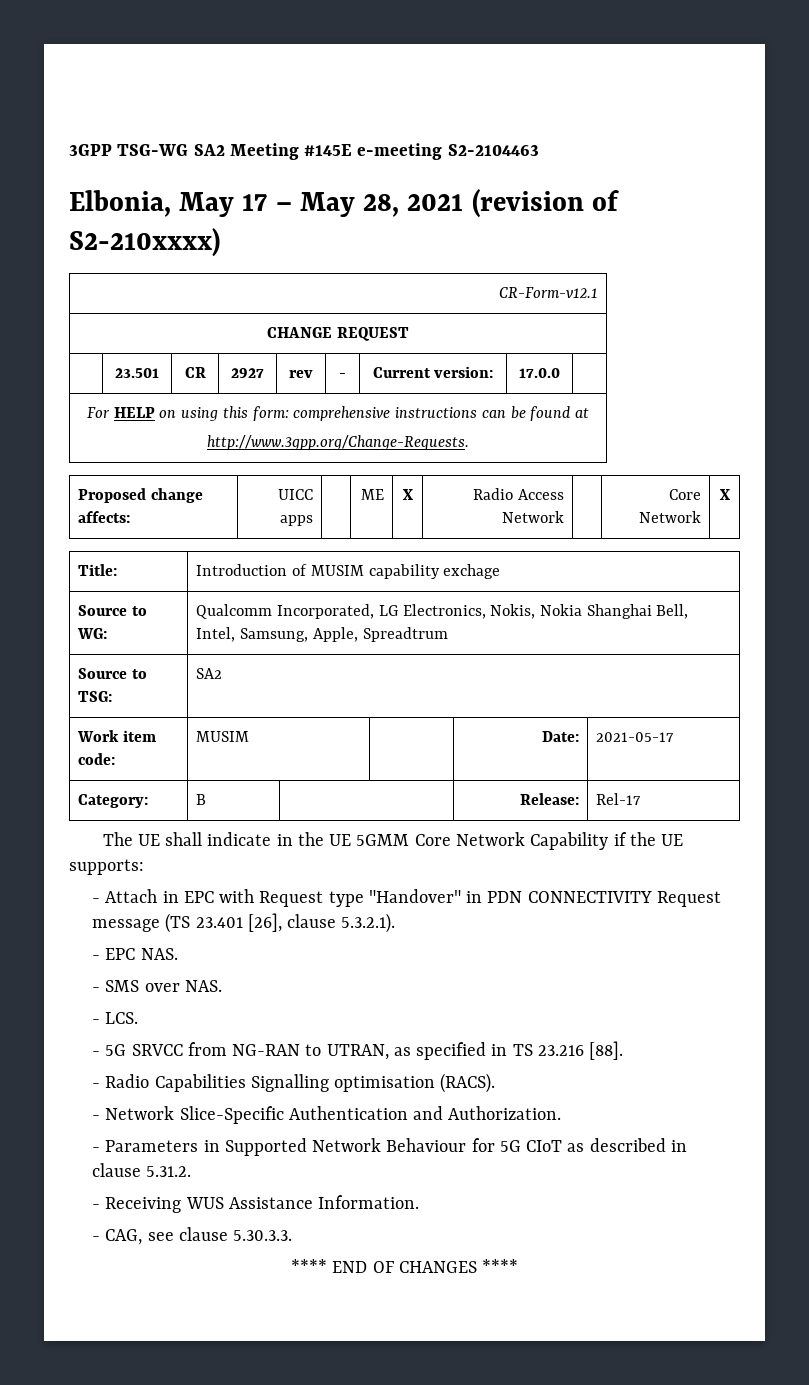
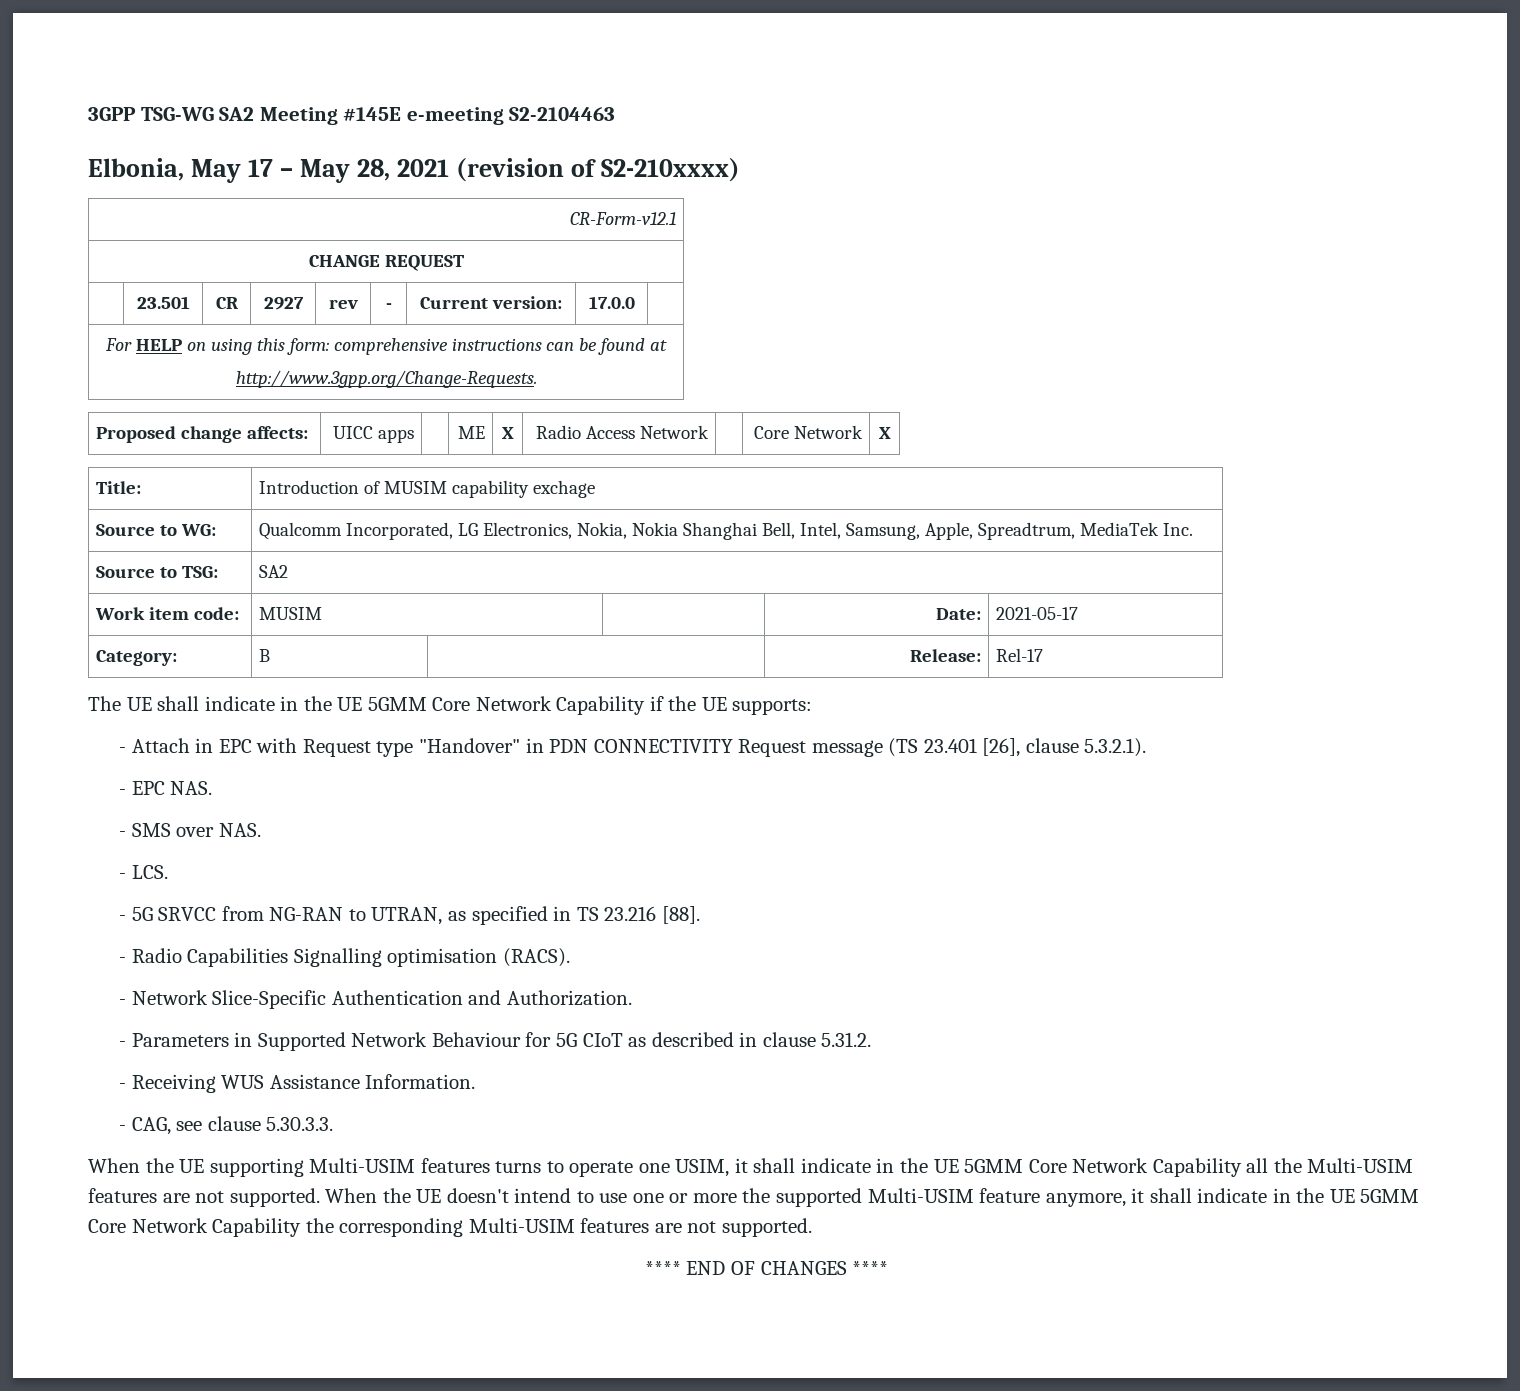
- Source to WG: | Qualcomm Incorporated, LG Electronics, Nokis, Nokia Shanghai Bell, Intel, Samsung, Apple, Spreadtrum
+ Source to WG: | Qualcomm Incorporated, LG Electronics, Nokia, Nokia Shanghai Bell, Intel, Samsung, Apple, Spreadtrum, MediaTek Inc.
+ When the UE supporting Multi-USIM features turns to operate one USIM, it shall indicate in the UE 5GMM Core Network Capability all the Multi-USIM features are not supported. When the UE doesn't intend to use one or more the supported Multi-USIM feature anymore, it shall indicate in the UE 5GMM Core Network Capability the corresponding Multi-USIM features are not supported.

